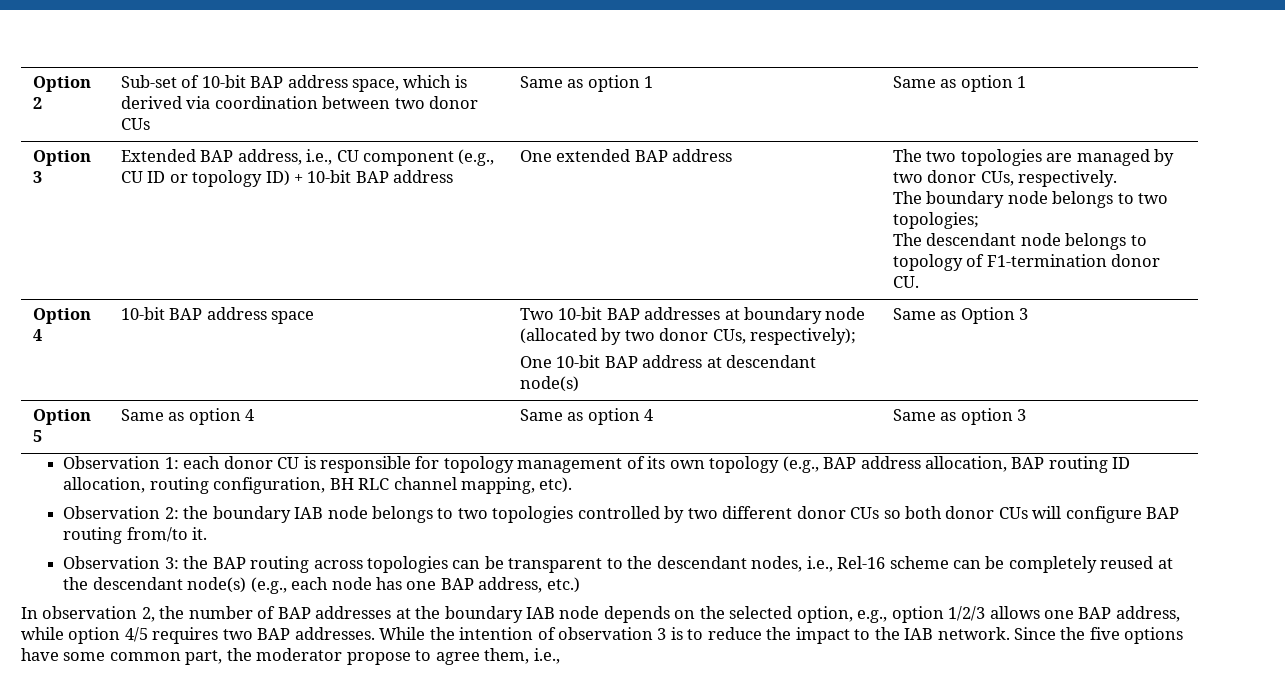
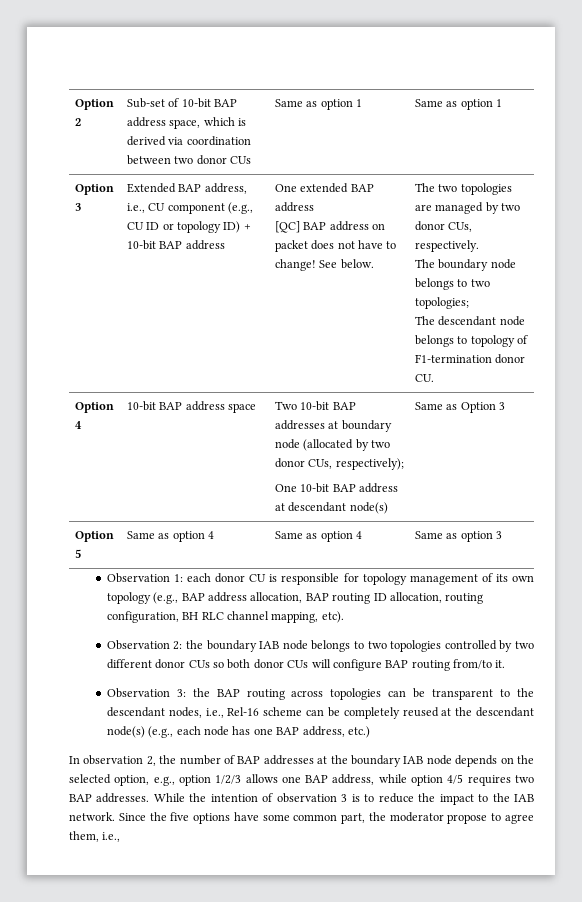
+ [QC] BAP address on packet does not have to change! See below.

